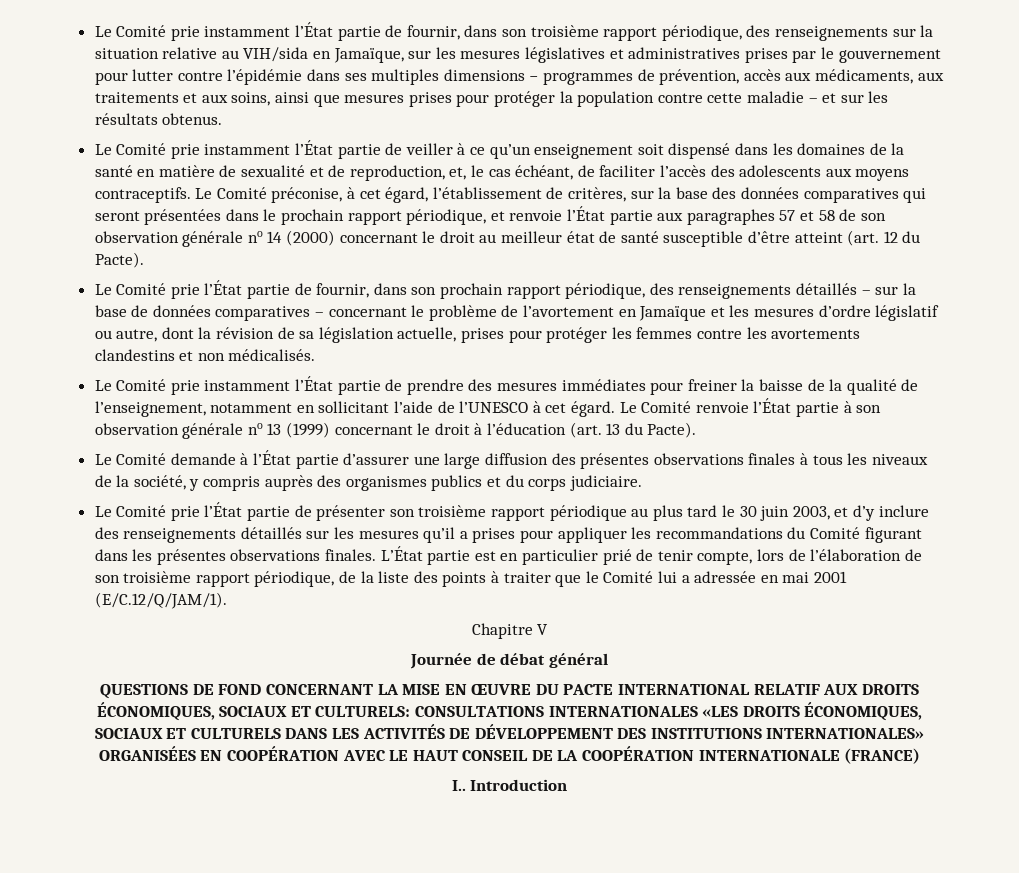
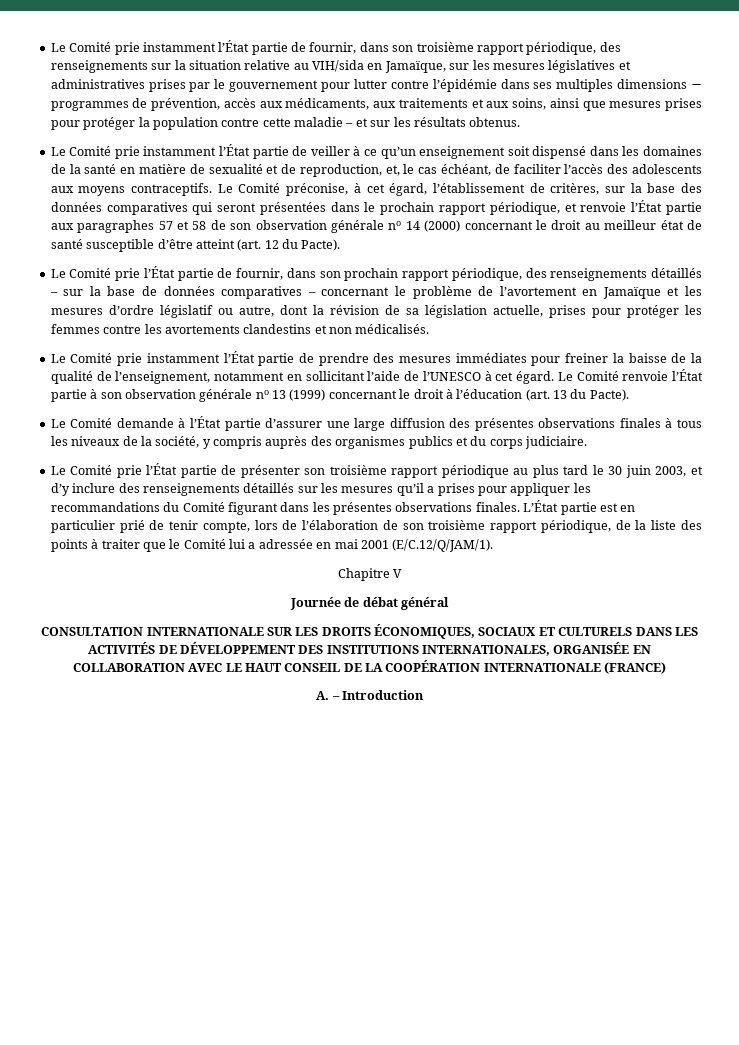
- QUESTIONS DE FOND CONCERNANT LA MISE EN ŒUVRE DU PACTE INTERNATIONAL RELATIF AUX DROITS ÉCONOMIQUES, SOCIAUX ET CULTURELS: CONSULTATIONS INTERNATIONALES «LES DROITS ÉCONOMIQUES, SOCIAUX ET CULTURELS DANS LES ACTIVITÉS DE DÉVELOPPEMENT DES INSTITUTIONS INTERNATIONALES» ORGANISÉES EN COOPÉRATION AVEC LE HAUT CONSEIL DE LA COOPÉRATION INTERNATIONALE (FRANCE)
+ CONSULTATION INTERNATIONALE SUR LES DROITS ÉCONOMIQUES, SOCIAUX ET CULTURELS DANS LES ACTIVITÉS DE DÉVELOPPEMENT DES INSTITUTIONS INTERNATIONALES, ORGANISÉE EN COLLABORATION AVEC LE HAUT CONSEIL DE LA COOPÉRATION INTERNATIONALE (FRANCE)
- I.. Introduction
+ A. – Introduction

